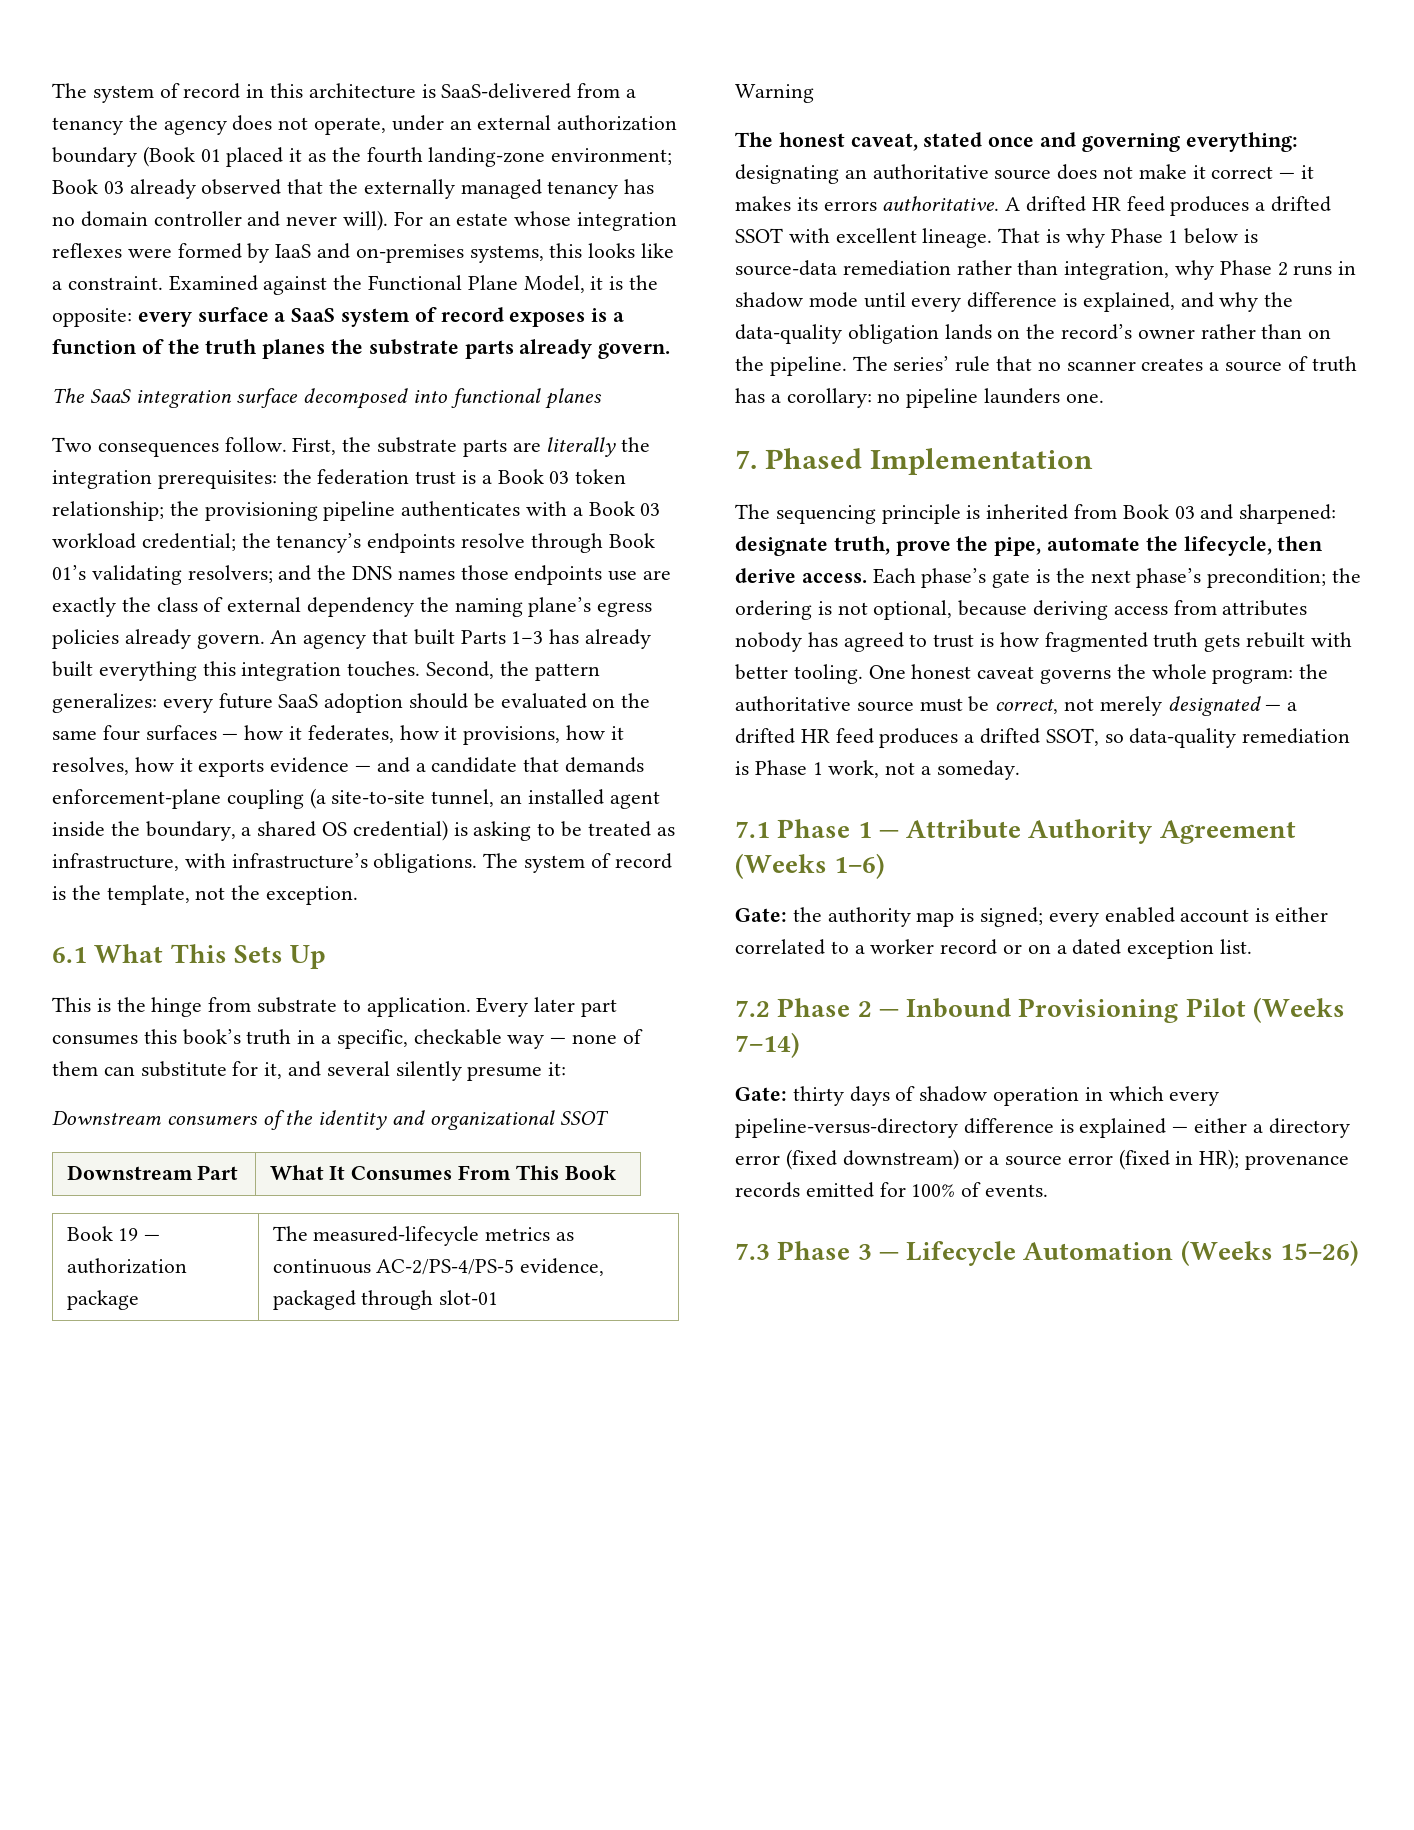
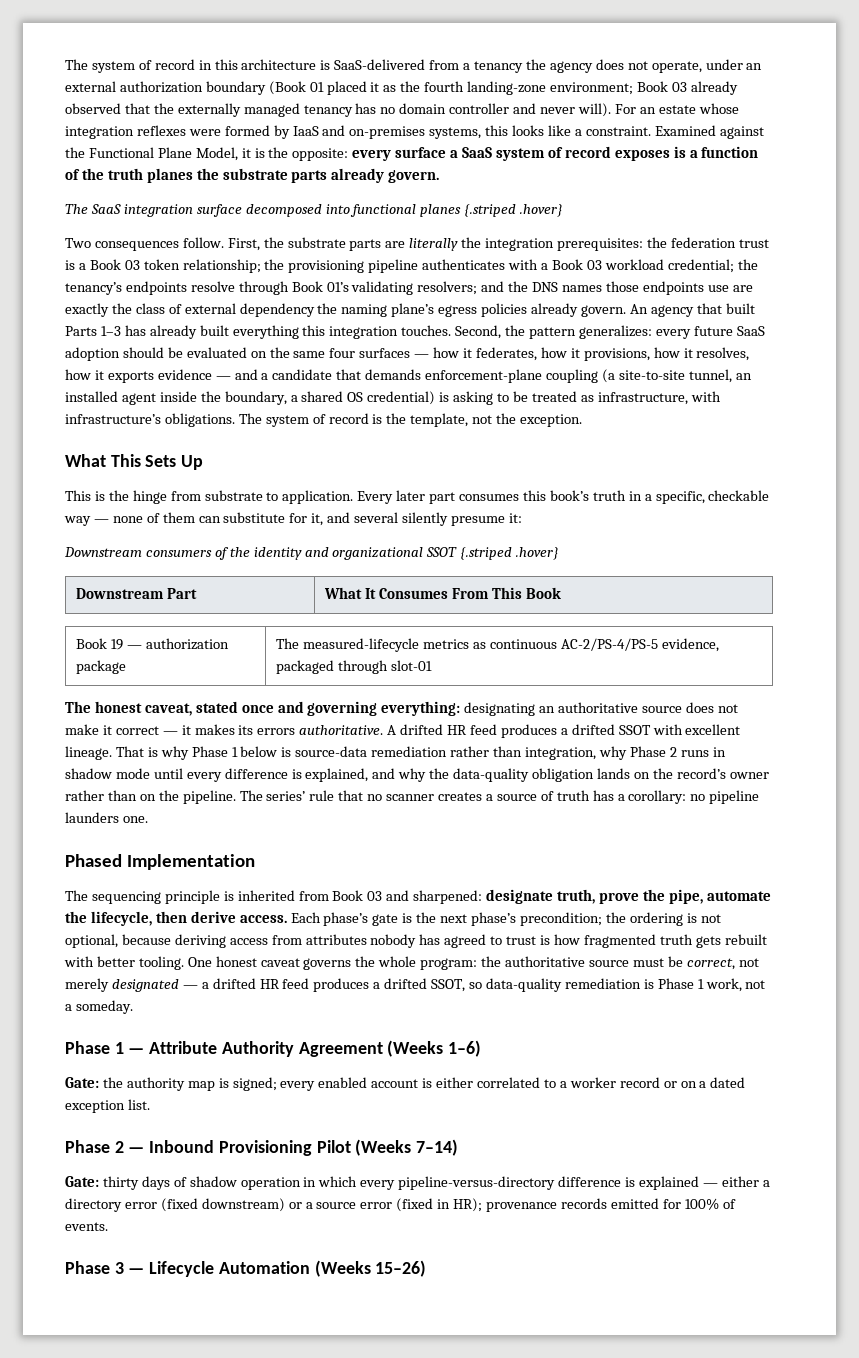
- The SaaS integration surface decomposed into functional planes
+ The SaaS integration surface decomposed into functional planes {.striped .hover}
- 6.1 What This Sets Up
+ What This Sets Up
- Downstream consumers of the identity and organizational SSOT
+ Downstream consumers of the identity and organizational SSOT {.striped .hover}
- Warning
- 7. Phased Implementation
+ Phased Implementation
- 7.1 Phase 1 — Attribute Authority Agreement (Weeks 1–6)
+ Phase 1 — Attribute Authority Agreement (Weeks 1–6)
- 7.2 Phase 2 — Inbound Provisioning Pilot (Weeks 7–14)
+ Phase 2 — Inbound Provisioning Pilot (Weeks 7–14)
- 7.3 Phase 3 — Lifecycle Automation (Weeks 15–26)
+ Phase 3 — Lifecycle Automation (Weeks 15–26)

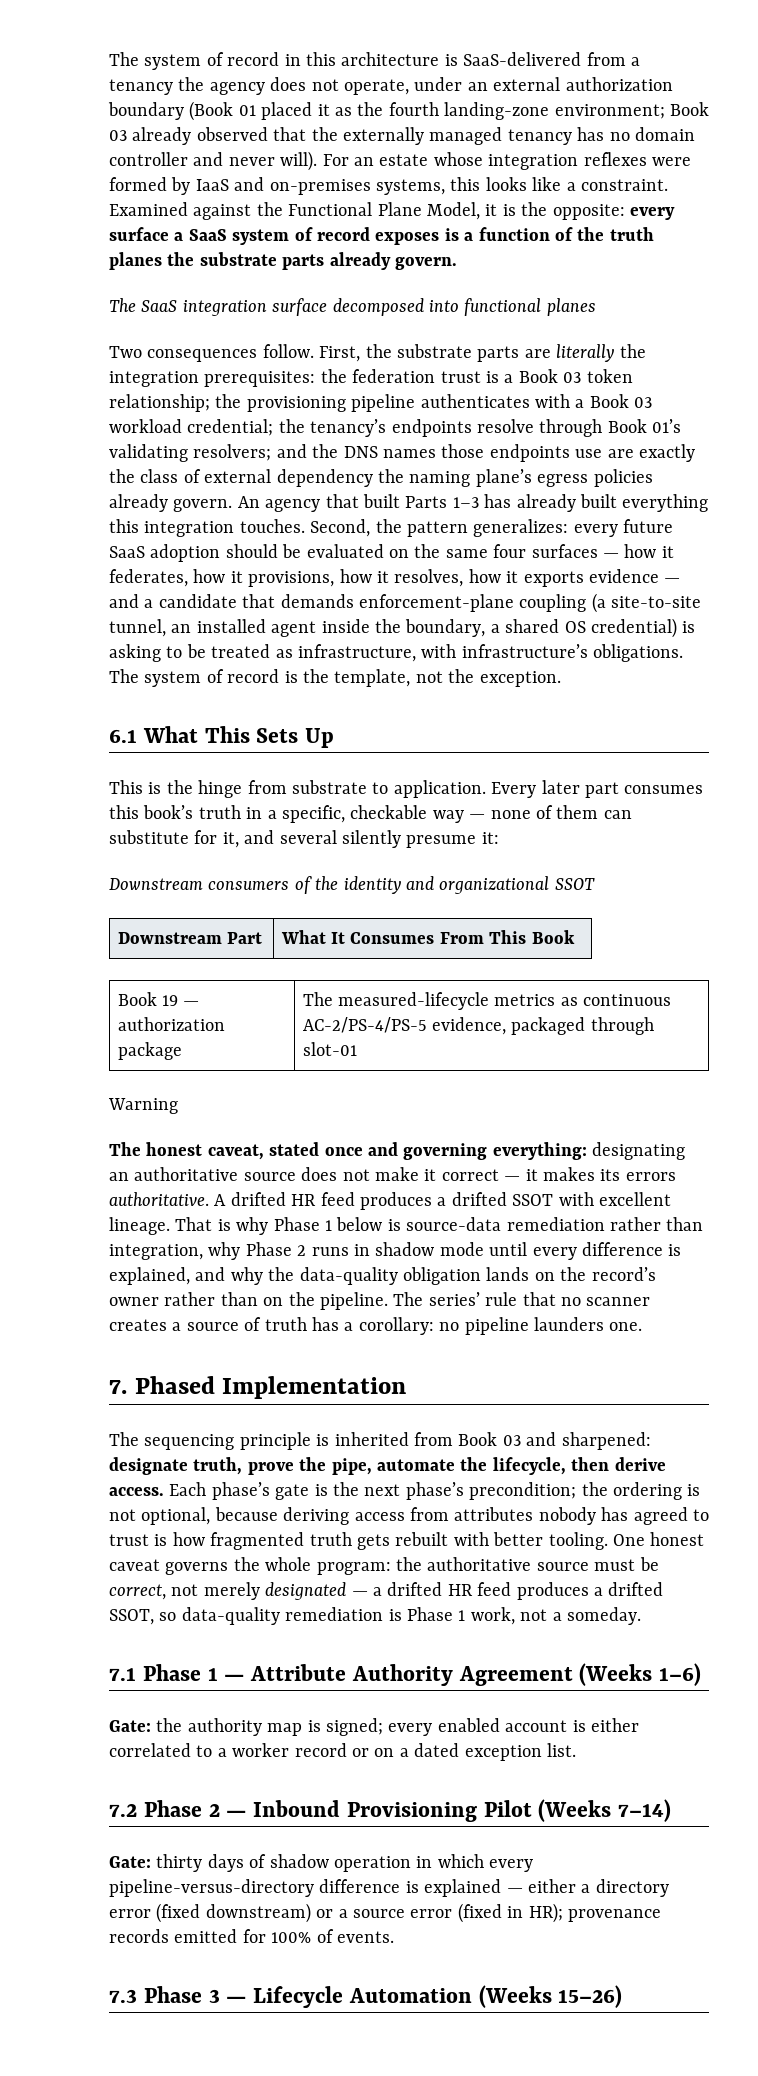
- The SaaS integration surface decomposed into functional planes {.striped .hover}
+ The SaaS integration surface decomposed into functional planes
- What This Sets Up
+ 6.1 What This Sets Up
- Downstream consumers of the identity and organizational SSOT {.striped .hover}
+ Downstream consumers of the identity and organizational SSOT
+ Warning
- Phased Implementation
+ 7. Phased Implementation
- Phase 1 — Attribute Authority Agreement (Weeks 1–6)
+ 7.1 Phase 1 — Attribute Authority Agreement (Weeks 1–6)
- Phase 2 — Inbound Provisioning Pilot (Weeks 7–14)
+ 7.2 Phase 2 — Inbound Provisioning Pilot (Weeks 7–14)
- Phase 3 — Lifecycle Automation (Weeks 15–26)
+ 7.3 Phase 3 — Lifecycle Automation (Weeks 15–26)

